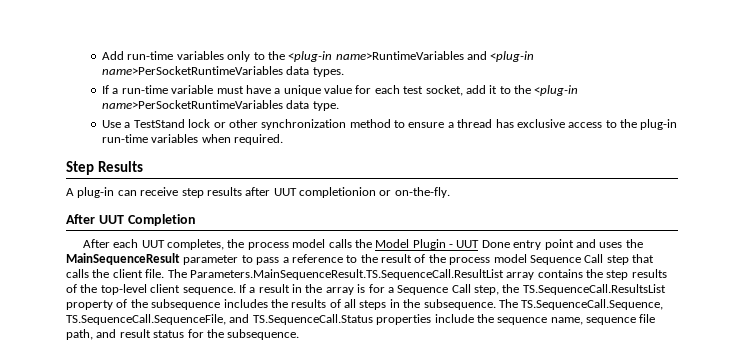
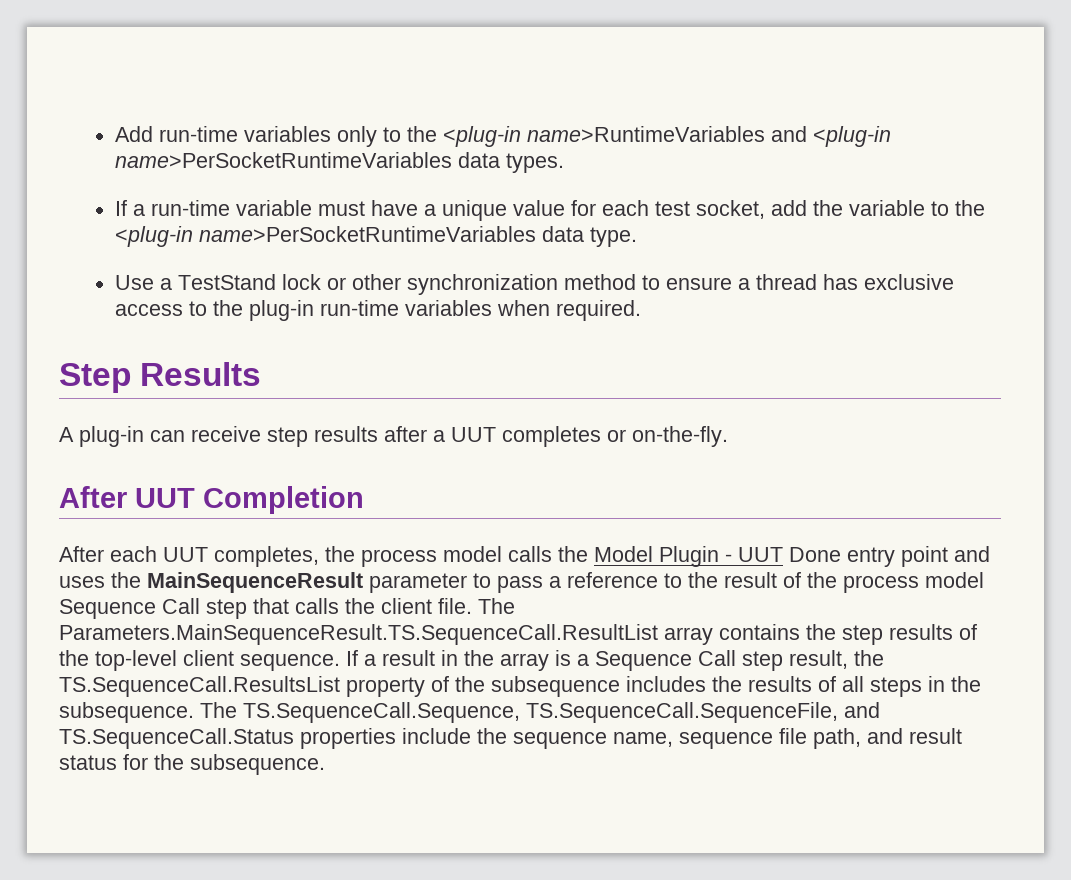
- If a run-time variable must have a unique value for each test socket, add it to the <plug-in name>PerSocketRuntimeVariables data type.
+ If a run-time variable must have a unique value for each test socket, add the variable to the <plug-in name>PerSocketRuntimeVariables data type.
- A plug-in can receive step results after UUT completionion or on-the-fly.
+ A plug-in can receive step results after a UUT completes or on-the-fly.
- If a result in the array is for a Sequence Call step, the TS.SequenceCall.ResultsList property of the subsequence includes the results of all steps in the subsequence.
+ If a result in the array is a Sequence Call step result, the TS.SequenceCall.ResultsList property of the subsequence includes the results of all steps in the subsequence.

